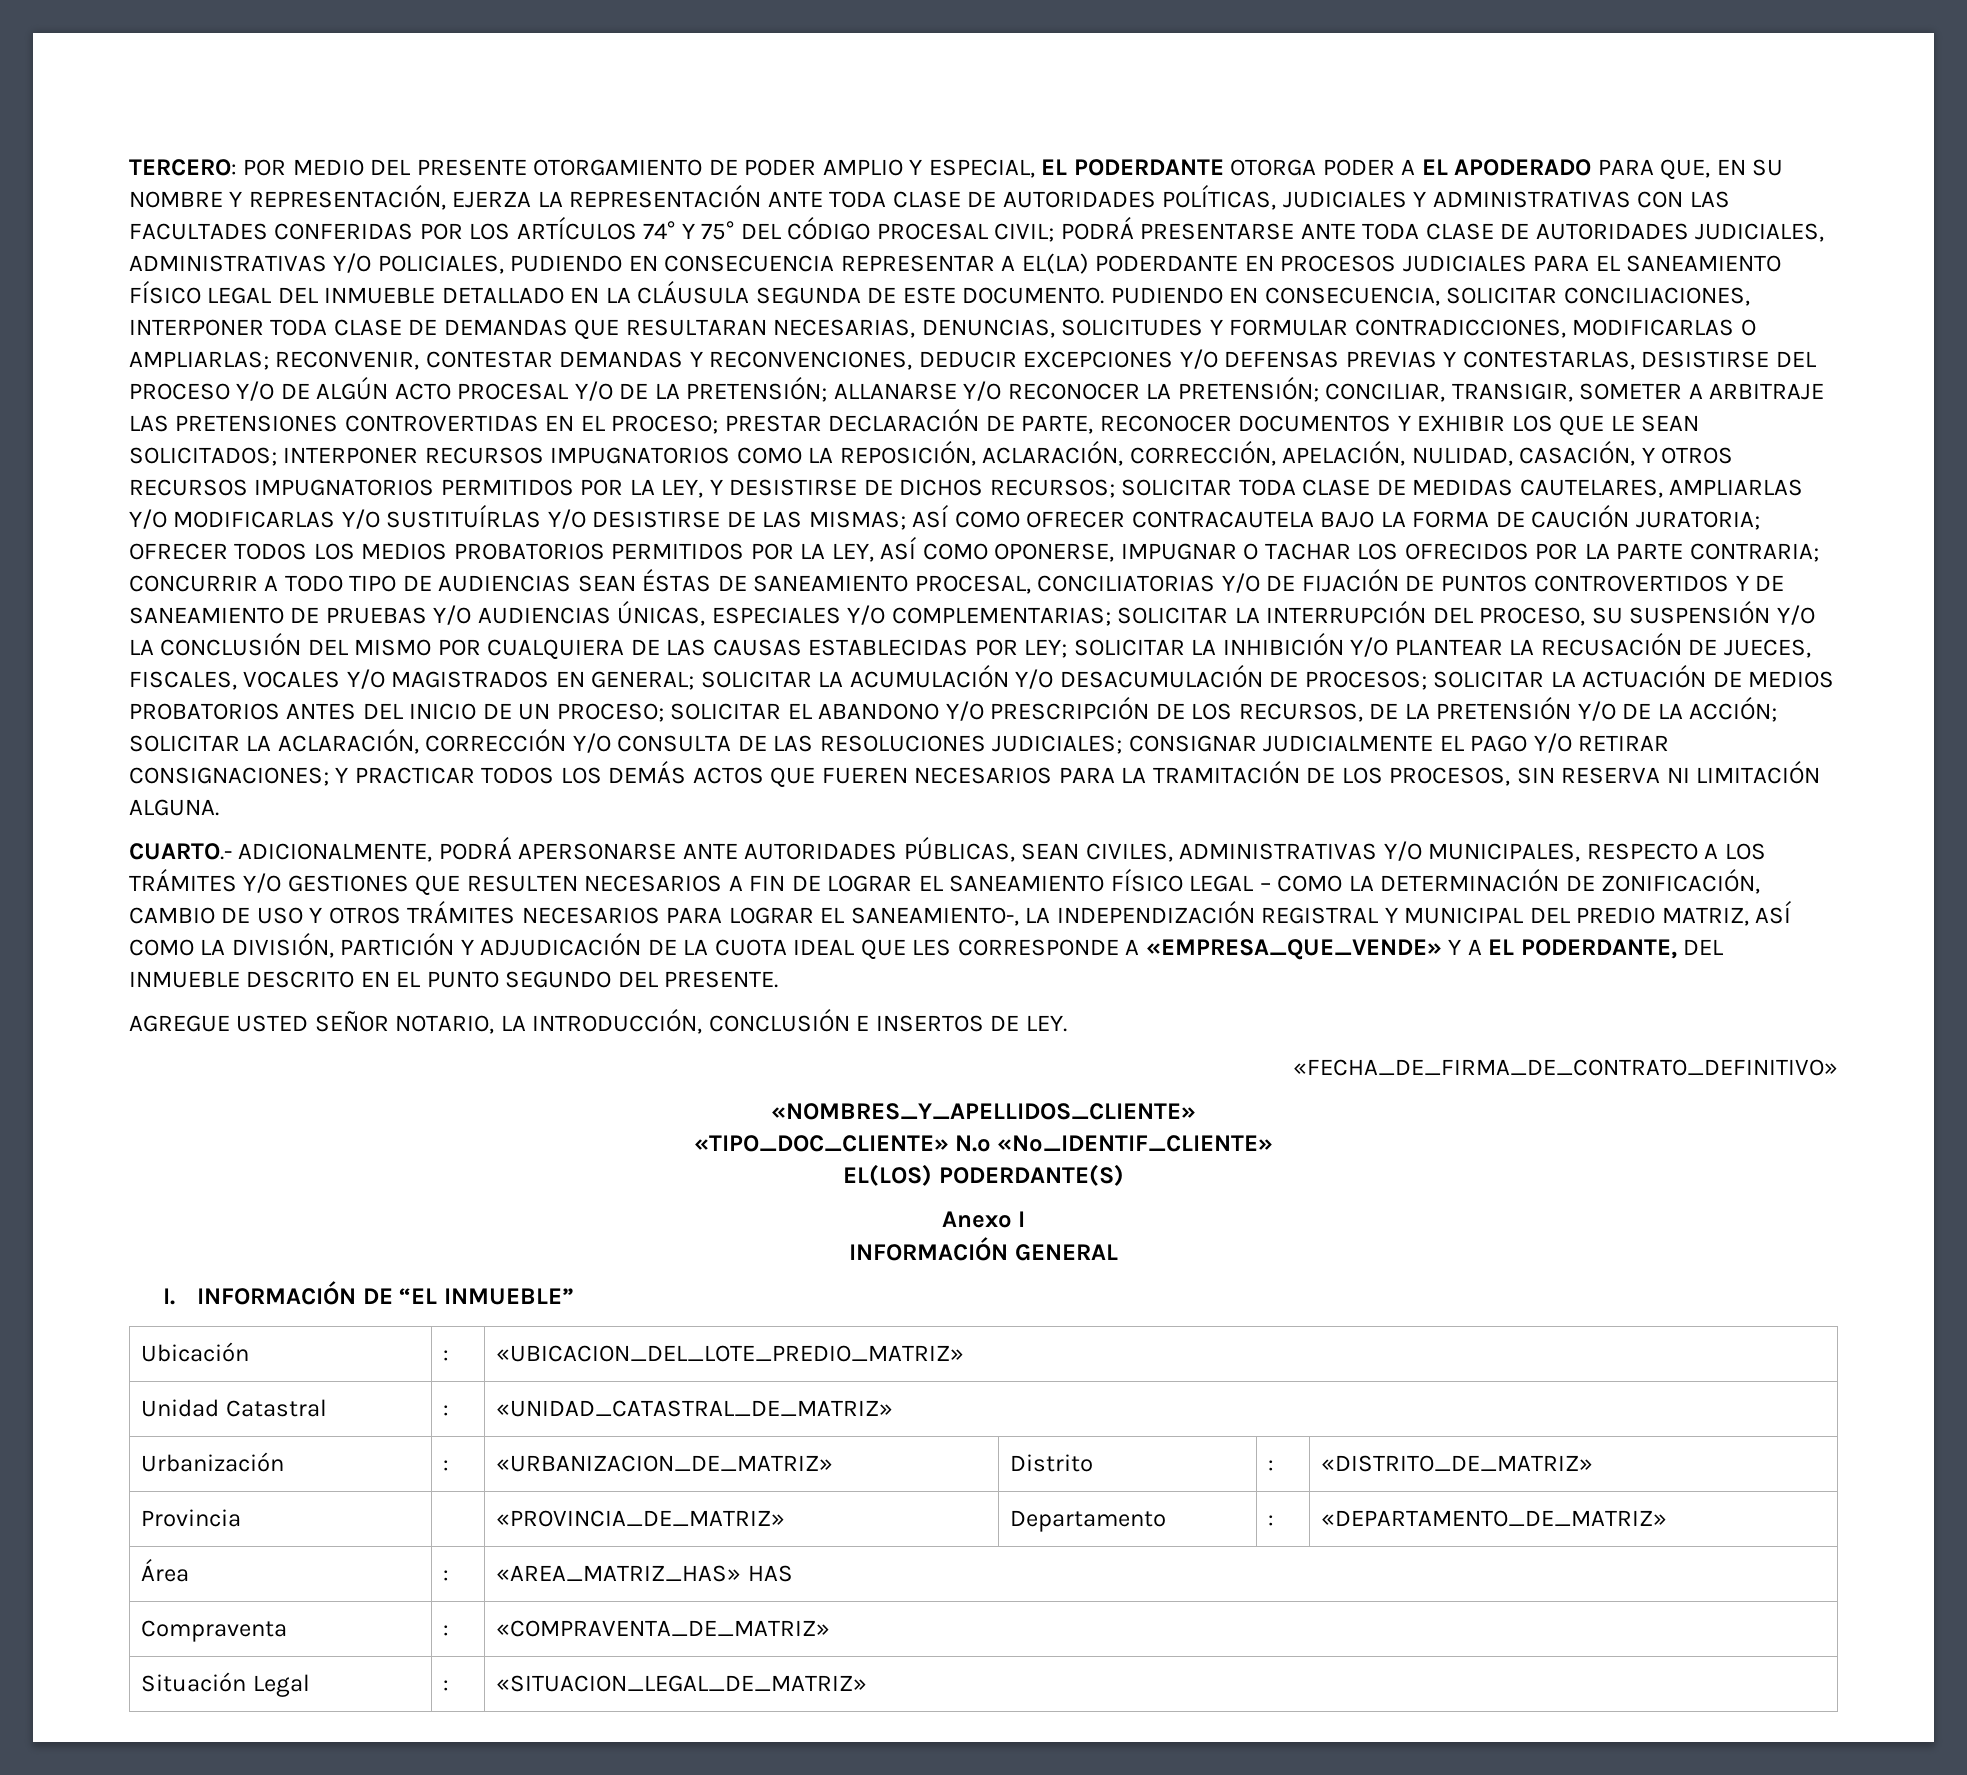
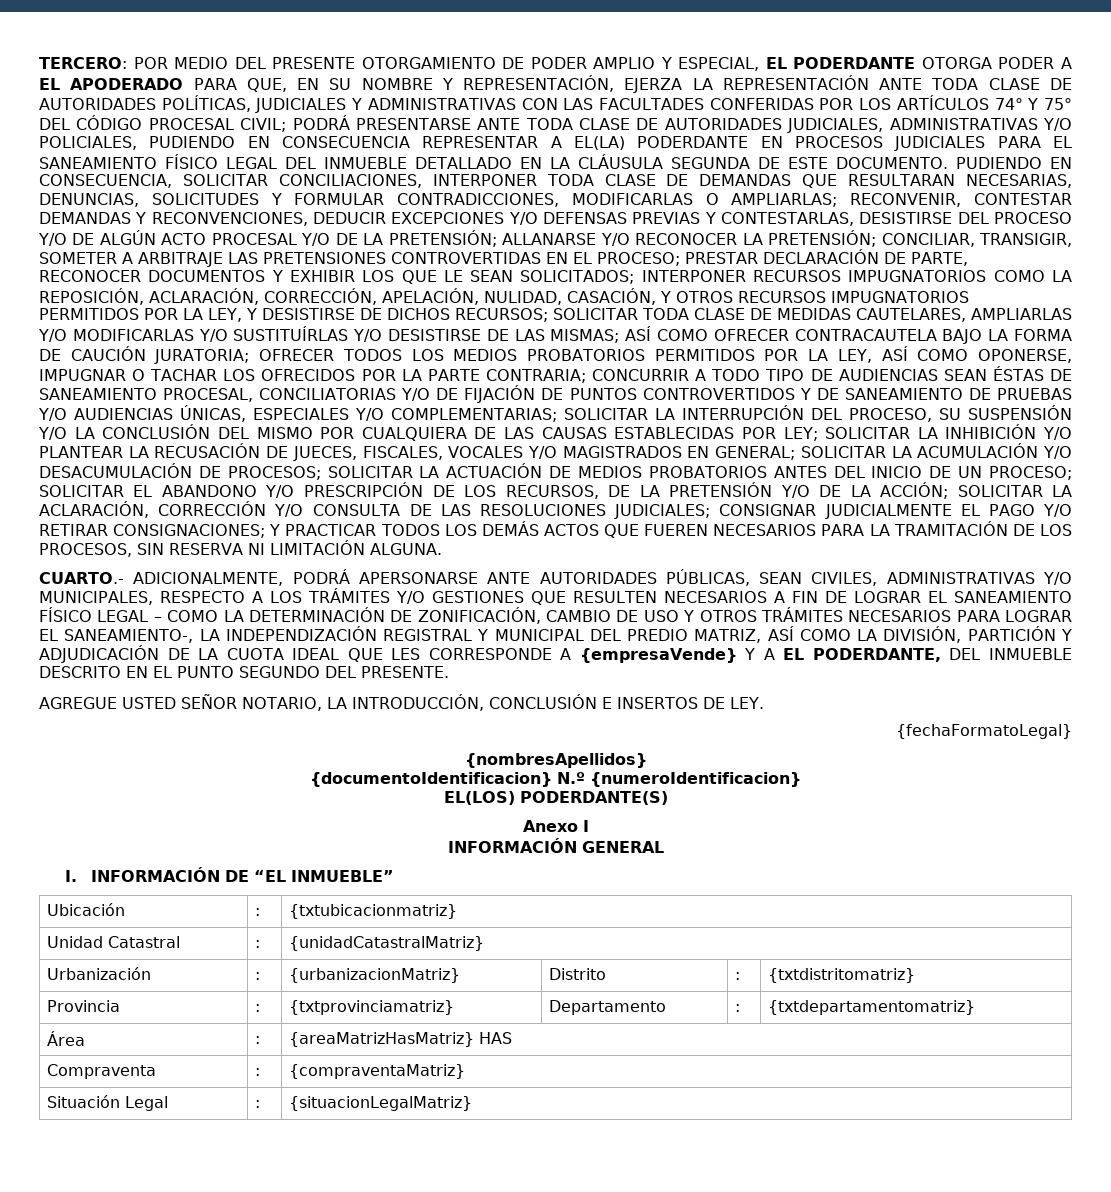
- CUARTO.- ADICIONALMENTE, PODRÁ APERSONARSE ANTE AUTORIDADES PÚBLICAS, SEAN CIVILES, ADMINISTRATIVAS Y/O MUNICIPALES, RESPECTO A LOS TRÁMITES Y/O GESTIONES QUE RESULTEN NECESARIOS A FIN DE LOGRAR EL SANEAMIENTO FÍSICO LEGAL – COMO LA DETERMINACIÓN DE ZONIFICACIÓN, CAMBIO DE USO Y OTROS TRÁMITES NECESARIOS PARA LOGRAR EL SANEAMIENTO-, LA INDEPENDIZACIÓN REGISTRAL Y MUNICIPAL DEL PREDIO MATRIZ, ASÍ COMO LA DIVISIÓN, PARTICIÓN Y ADJUDICACIÓN DE LA CUOTA IDEAL QUE LES CORRESPONDE A «EMPRESA_QUE_VENDE» Y A EL PODERDANTE, DEL INMUEBLE DESCRITO EN EL PUNTO SEGUNDO DEL PRESENTE.
+ CUARTO.- ADICIONALMENTE, PODRÁ APERSONARSE ANTE AUTORIDADES PÚBLICAS, SEAN CIVILES, ADMINISTRATIVAS Y/O MUNICIPALES, RESPECTO A LOS TRÁMITES Y/O GESTIONES QUE RESULTEN NECESARIOS A FIN DE LOGRAR EL SANEAMIENTO FÍSICO LEGAL – COMO LA DETERMINACIÓN DE ZONIFICACIÓN, CAMBIO DE USO Y OTROS TRÁMITES NECESARIOS PARA LOGRAR EL SANEAMIENTO-, LA INDEPENDIZACIÓN REGISTRAL Y MUNICIPAL DEL PREDIO MATRIZ, ASÍ COMO LA DIVISIÓN, PARTICIÓN Y ADJUDICACIÓN DE LA CUOTA IDEAL QUE LES CORRESPONDE A {empresaVende} Y A EL PODERDANTE, DEL INMUEBLE DESCRITO EN EL PUNTO SEGUNDO DEL PRESENTE.
- «FECHA_DE_FIRMA_DE_CONTRATO_DEFINITIVO»
- «NOMBRES_Y_APELLIDOS_CLIENTE»
- «TIPO_DOC_CLIENTE» N.º «Nº_IDENTIF_CLIENTE»
+ {fechaFormatoLegal}
+ {nombresApellidos}
+ {documentoIdentificacion} N.º {numeroIdentificacion}
- Ubicación | : | «UBICACION_DEL_LOTE_PREDIO_MATRIZ»
+ Ubicación | : | {txtubicacionmatriz}
- Unidad Catastral | : | «UNIDAD_CATASTRAL_DE_MATRIZ»
+ Unidad Catastral | : | {unidadCatastralMatriz}
- Urbanización | : | «URBANIZACION_DE_MATRIZ» | Distrito | : | «DISTRITO_DE_MATRIZ»
+ Urbanización | : | {urbanizacionMatriz} | Distrito | : | {txtdistritomatriz}
- Provincia | | «PROVINCIA_DE_MATRIZ» | Departamento | : | «DEPARTAMENTO_DE_MATRIZ»
+ Provincia | : | {txtprovinciamatriz} | Departamento | : | {txtdepartamentomatriz}
- Área | : | «AREA_MATRIZ_HAS» HAS
+ Área | : | {areaMatrizHasMatriz} HAS
- Compraventa | : | «COMPRAVENTA_DE_MATRIZ»
+ Compraventa | : | {compraventaMatriz}
- Situación Legal | : | «SITUACION_LEGAL_DE_MATRIZ»
+ Situación Legal | : | {situacionLegalMatriz}

